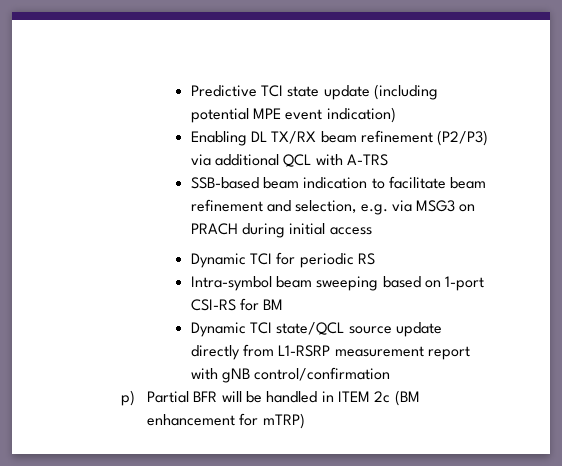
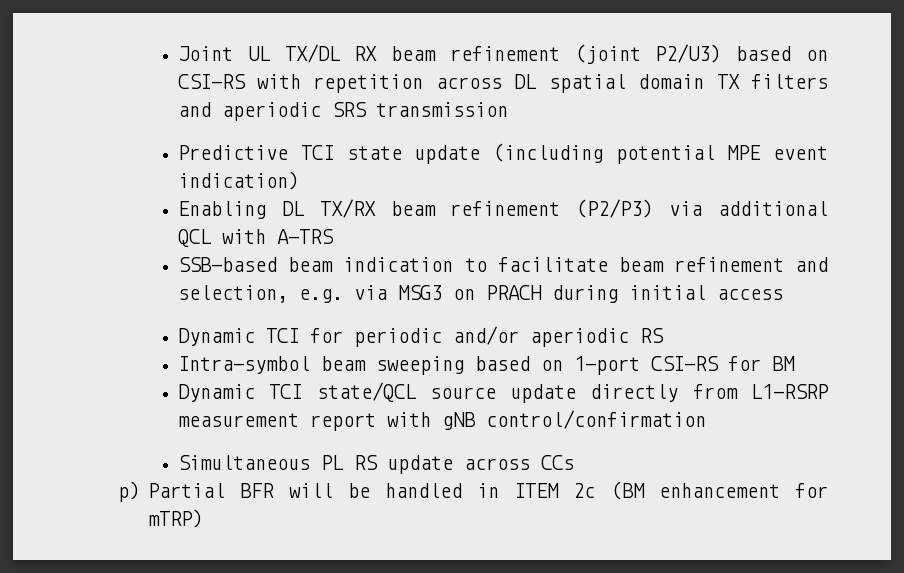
+ Joint UL TX/DL RX beam refinement (joint P2/U3) based on CSI-RS with repetition across DL spatial domain TX filters and aperiodic SRS transmission
- Dynamic TCI for periodic RS
+ Dynamic TCI for periodic and/or aperiodic RS
+ Simultaneous PL RS update across CCs

